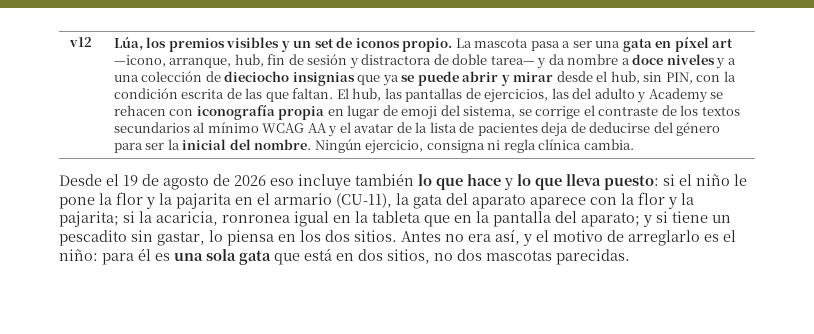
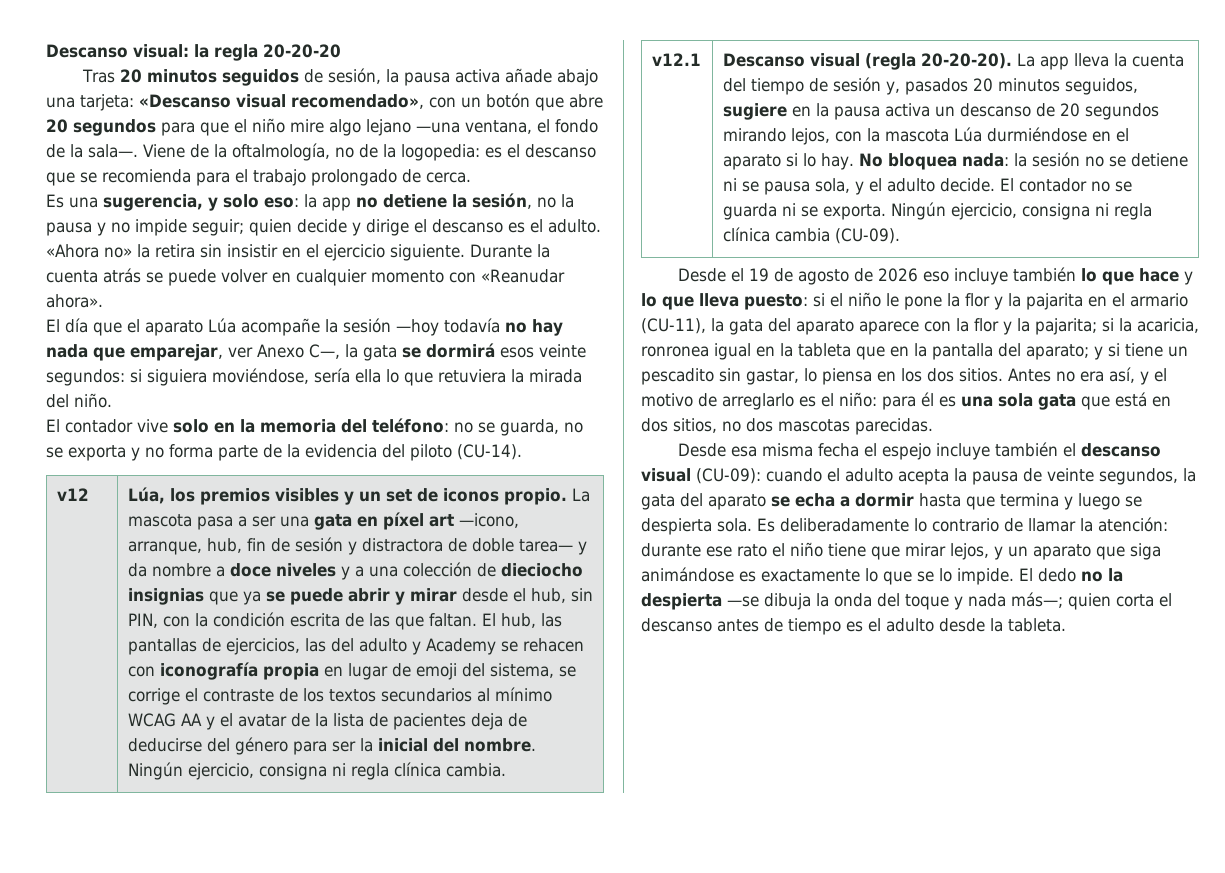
+ Descanso visual: la regla 20‑20‑20
+ Tras 20 minutos seguidos de sesión, la pausa activa añade abajo una tarjeta: «Descanso visual recomendado», con un botón que abre 20 segundos para que el niño mire algo lejano —una ventana, el fondo de la sala—. Viene de la oftalmología, no de la logopedia: es el descanso que se recomienda para el trabajo prolongado de cerca.
+ Es una sugerencia, y solo eso: la app no detiene la sesión, no la pausa y no impide seguir; quien decide y dirige el descanso es el adulto. «Ahora no» la retira sin insistir en el ejercicio siguiente. Durante la cuenta atrás se puede volver en cualquier momento con «Reanudar ahora».
+ El día que el aparato Lúa acompañe la sesión —hoy todavía no hay nada que emparejar, ver Anexo C—, la gata se dormirá esos veinte segundos: si siguiera moviéndose, sería ella lo que retuviera la mirada del niño.
+ El contador vive solo en la memoria del teléfono: no se guarda, no se exporta y no forma parte de la evidencia del piloto (CU‑14).
+ v12.1 | Descanso visual (regla 20‑20‑20). La app lleva la cuenta del tiempo de sesión y, pasados 20 minutos seguidos, sugiere en la pausa activa un descanso de 20 segundos mirando lejos, con la mascota Lúa durmiéndose en el aparato si lo hay. No bloquea nada: la sesión no se detiene ni se pausa sola, y el adulto decide. El contador no se guarda ni se exporta. Ningún ejercicio, consigna ni regla clínica cambia (CU‑09).
+ Desde esa misma fecha el espejo incluye también el descanso visual (CU‑09): cuando el adulto acepta la pausa de veinte segundos, la gata del aparato se echa a dormir hasta que termina y luego se despierta sola. Es deliberadamente lo contrario de llamar la atención: durante ese rato el niño tiene que mirar lejos, y un aparato que siga animándose es exactamente lo que se lo impide. El dedo no la despierta —se dibuja la onda del toque y nada más—; quien corta el descanso antes de tiempo es el adulto desde la tableta.

